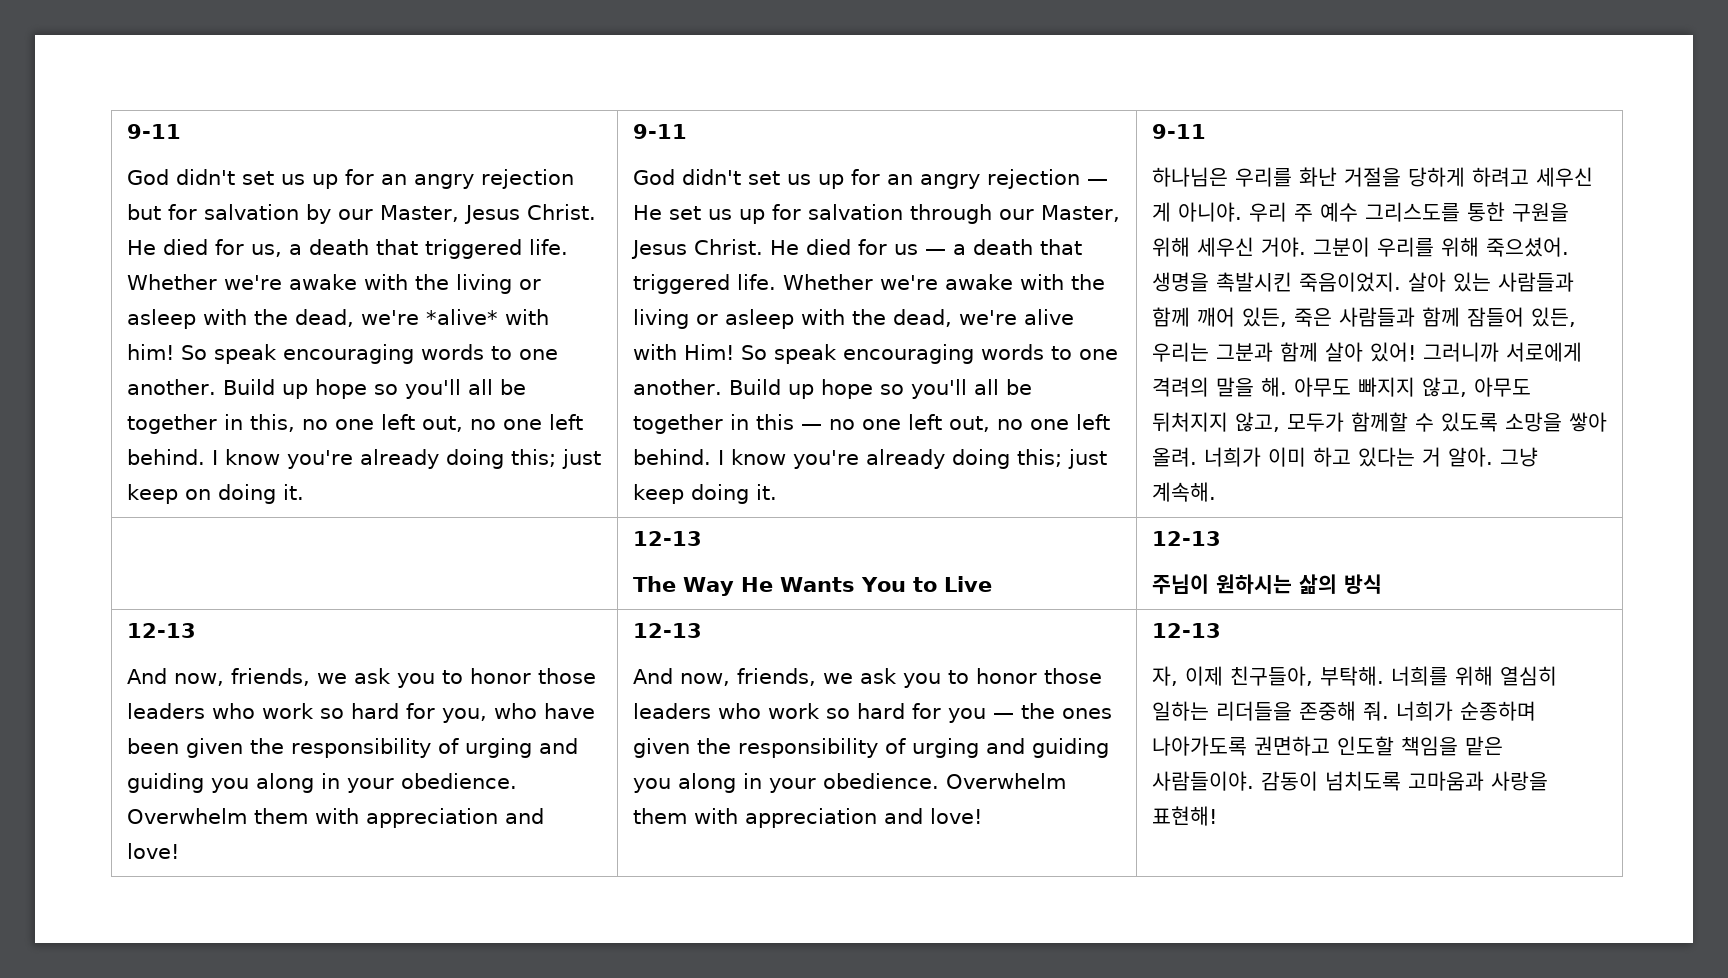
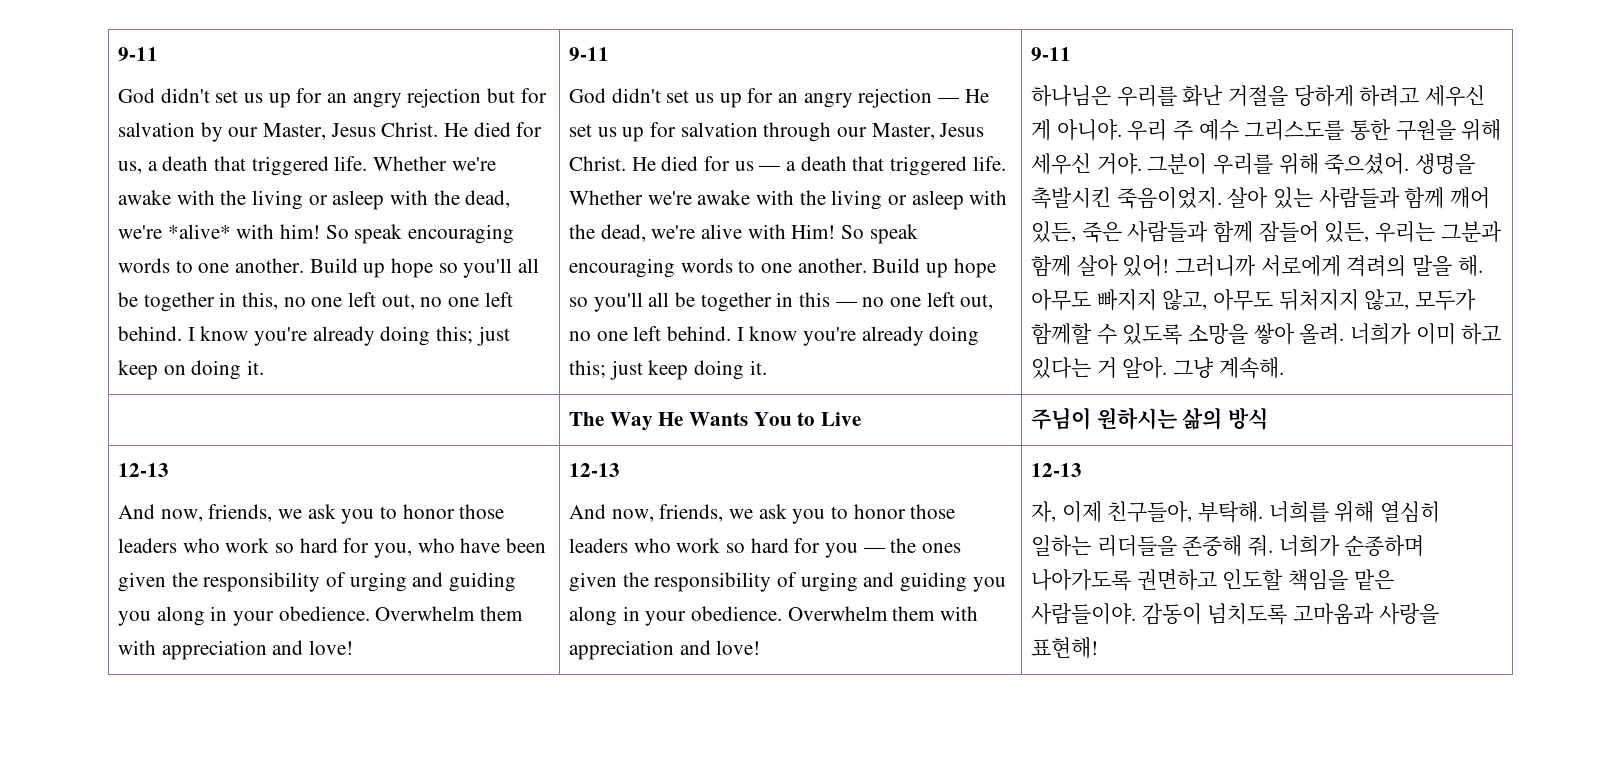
  그냥 계속해.
- | 12-13
- The Way He Wants You to Live | 12-13
- 주님이 원하시는 삶의 방식
+ | The Way He Wants You to Live | 주님이 원하시는 삶의 방식

